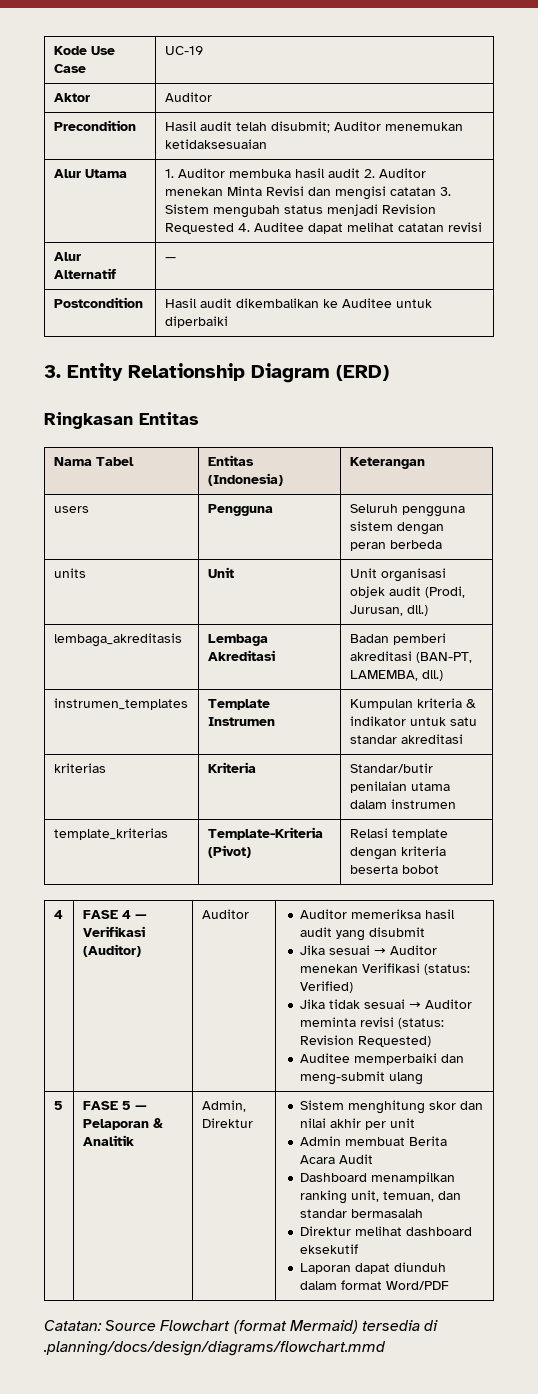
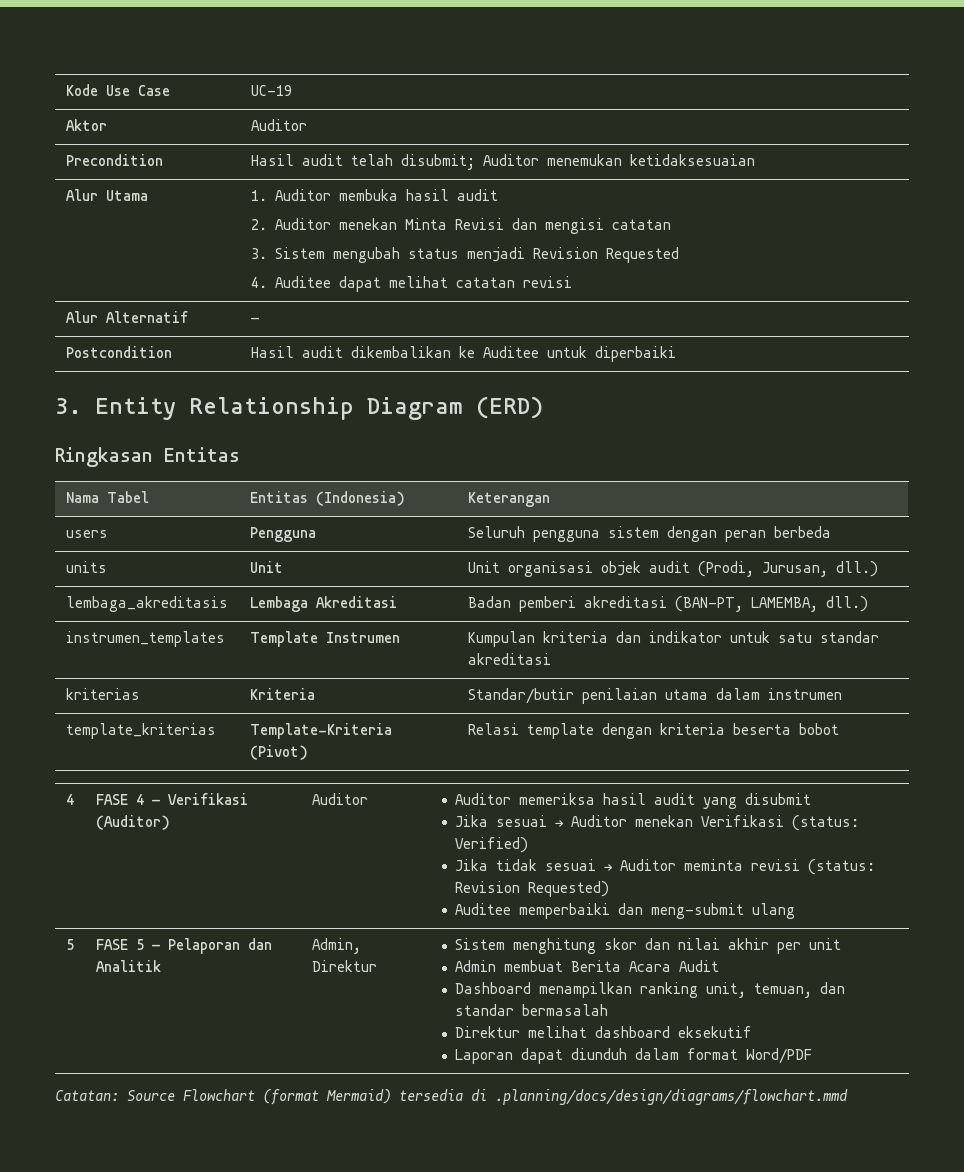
- Alur Utama | 1. Auditor membuka hasil audit 2. Auditor menekan Minta Revisi dan mengisi catatan 3. Sistem mengubah status menjadi Revision Requested 4. Auditee dapat melihat catatan revisi
+ Alur Utama | 1. Auditor membuka hasil audit
+ 2. Auditor menekan Minta Revisi dan mengisi catatan
+ 3. Sistem mengubah status menjadi Revision Requested
+ 4. Auditee dapat melihat catatan revisi
- instrumen_templates | Template Instrumen | Kumpulan kriteria & indikator untuk satu standar akreditasi
+ instrumen_templates | Template Instrumen | Kumpulan kriteria dan indikator untuk satu standar akreditasi
- 5 | FASE 5 — Pelaporan & Analitik | Admin, Direktur | Sistem menghitung skor dan nilai akhir per unit
+ 5 | FASE 5 — Pelaporan dan Analitik | Admin, Direktur | Sistem menghitung skor dan nilai akhir per unit

